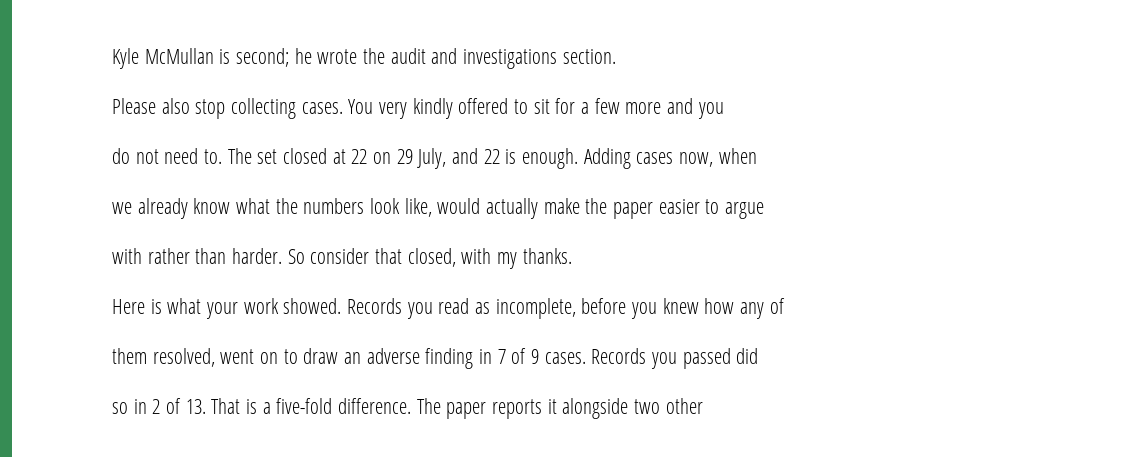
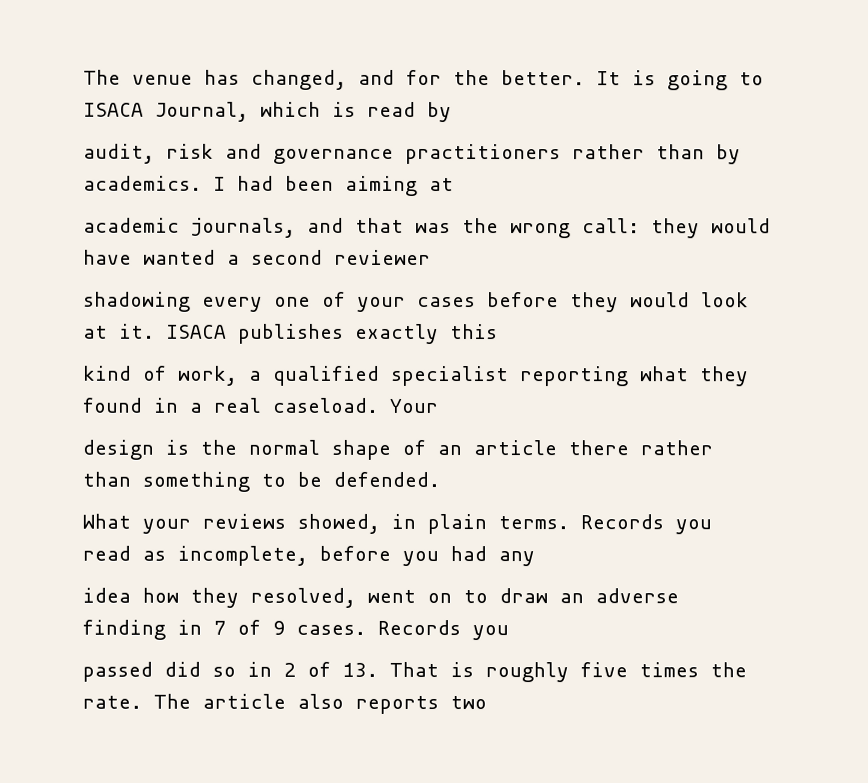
- Kyle McMullan is second; he wrote the audit and investigations section.
- Please also stop collecting cases. You very kindly offered to sit for a few more and you
- do not need to. The set closed at 22 on 29 July, and 22 is enough. Adding cases now, when
- we already know what the numbers look like, would actually make the paper easier to argue
- with rather than harder. So consider that closed, with my thanks.
- Here is what your work showed.
+ The venue has changed, and for the better. It is going to ISACA Journal, which is read by
+ audit, risk and governance practitioners rather than by academics. I had been aiming at
+ academic journals, and that was the wrong call: they would have wanted a second reviewer
+ shadowing every one of your cases before they would look at it. ISACA publishes exactly this
+ kind of work, a qualified specialist reporting what they found in a real caseload. Your
+ design is the normal shape of an article there rather than something to be defended.
+ What your reviews showed, in plain terms.
- Records you read as incomplete, before you knew how any of
- them resolved, went on to draw an adverse finding in 7 of 9 cases. Records you passed did
- so in 2 of 13. That is a five-fold difference. The paper reports it alongside two other
+ Records you read as incomplete, before you had any
+ idea how they resolved, went on to draw an adverse finding in 7 of 9 cases. Records you
+ passed did so in 2 of 13. That is roughly five times the rate. The article also reports two

